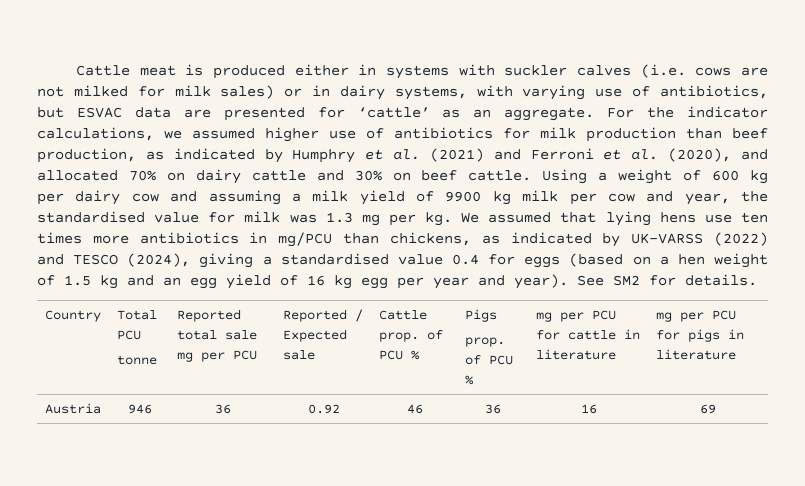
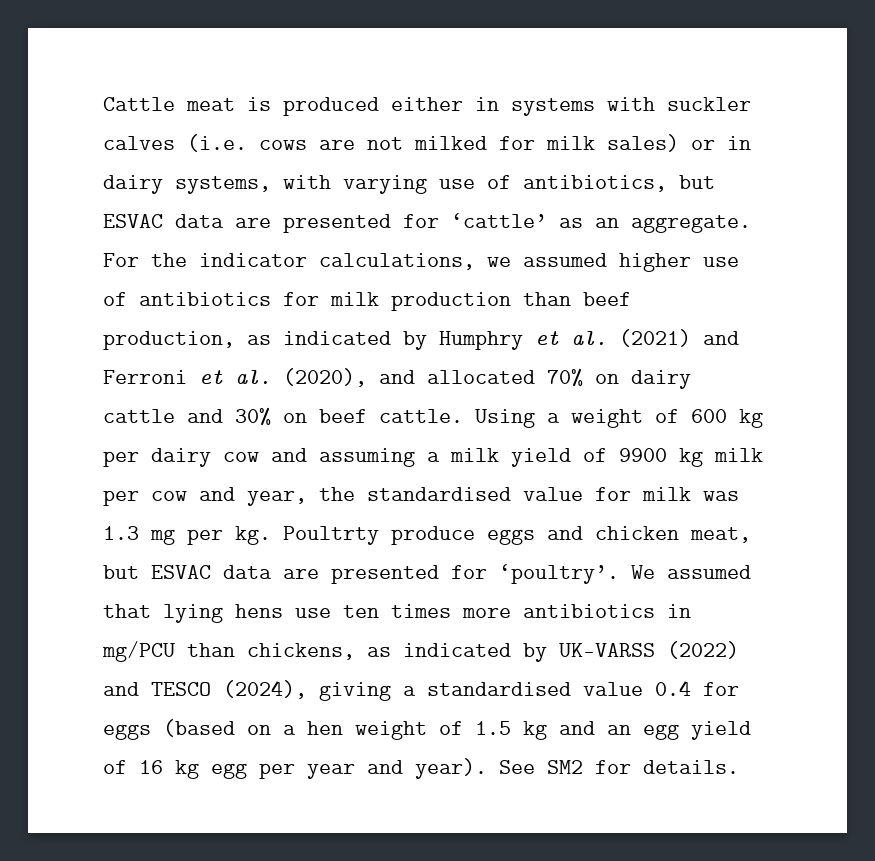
+ Poultrty produce eggs and chicken meat, but ESVAC data are presented for ‘poultry’.
- Country | Total PCU
- tonne | Reported total sale mg per PCU | Reported / Expected sale | Cattle prop. of PCU % | Pigs
- prop. of PCU % | mg per PCU for cattle in literature | mg per PCU for pigs in literature
- Austria | 946 | 36 | 0.92 | 46 | 36 | 16 | 69

